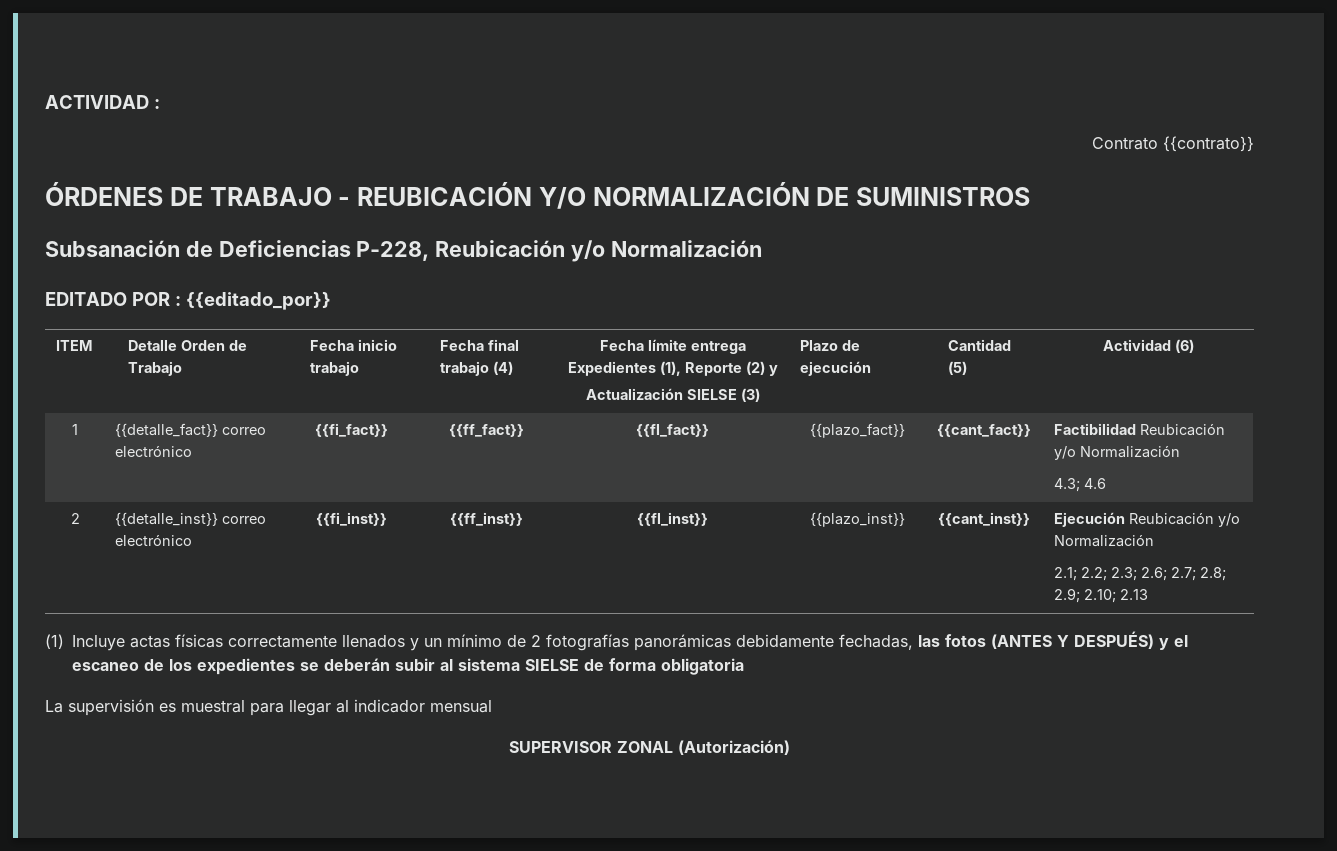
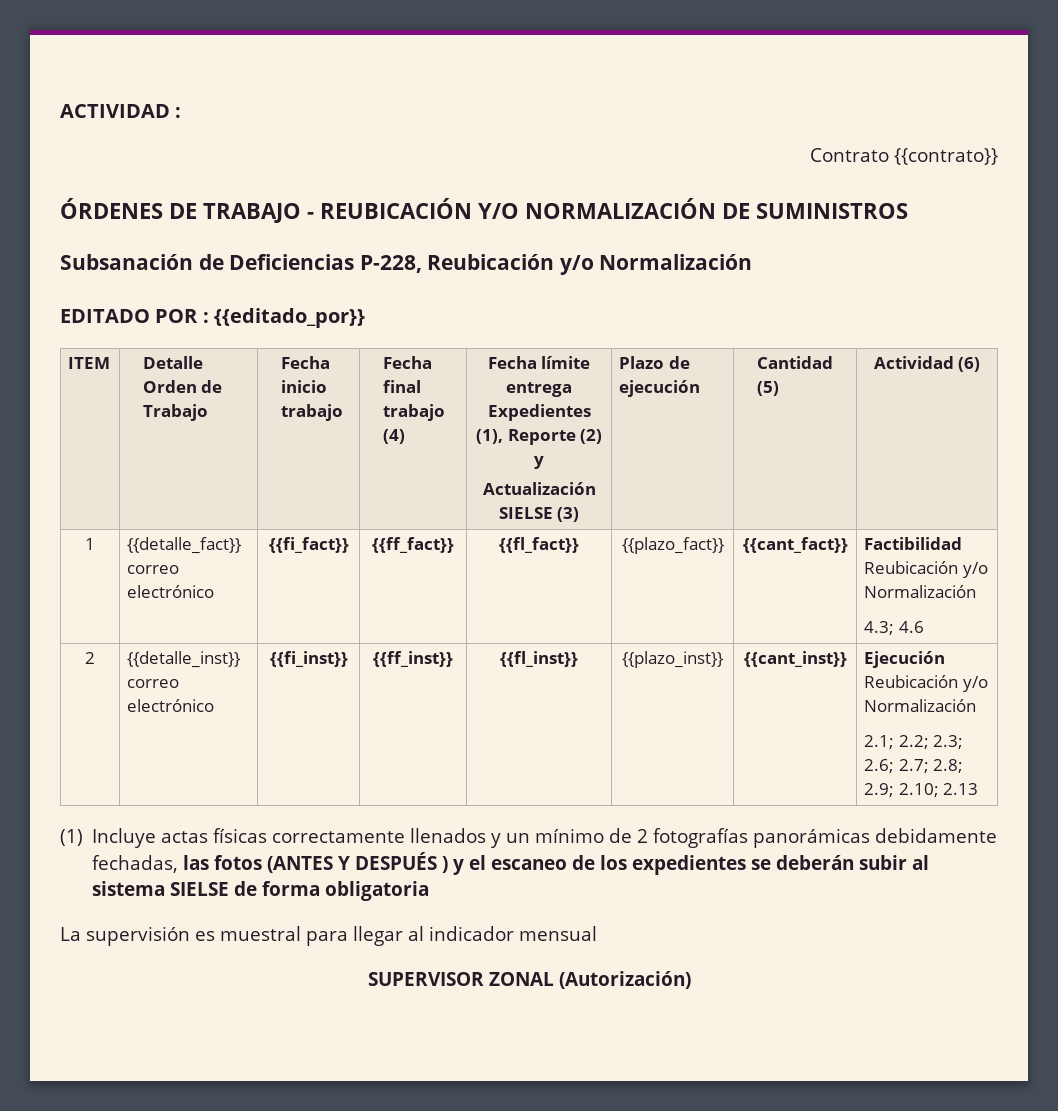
- (1) Incluye actas físicas correctamente llenados y un mínimo de 2 fotografías panorámicas debidamente fechadas, las fotos (ANTES Y DESPUÉS) y el escaneo de los expedientes se deberán subir al sistema SIELSE de forma obligatoria
+ (1) Incluye actas físicas correctamente llenados y un mínimo de 2 fotografías panorámicas debidamente fechadas, las fotos (ANTES Y DESPUÉS ) y el escaneo de los expedientes se deberán subir al sistema SIELSE de forma obligatoria

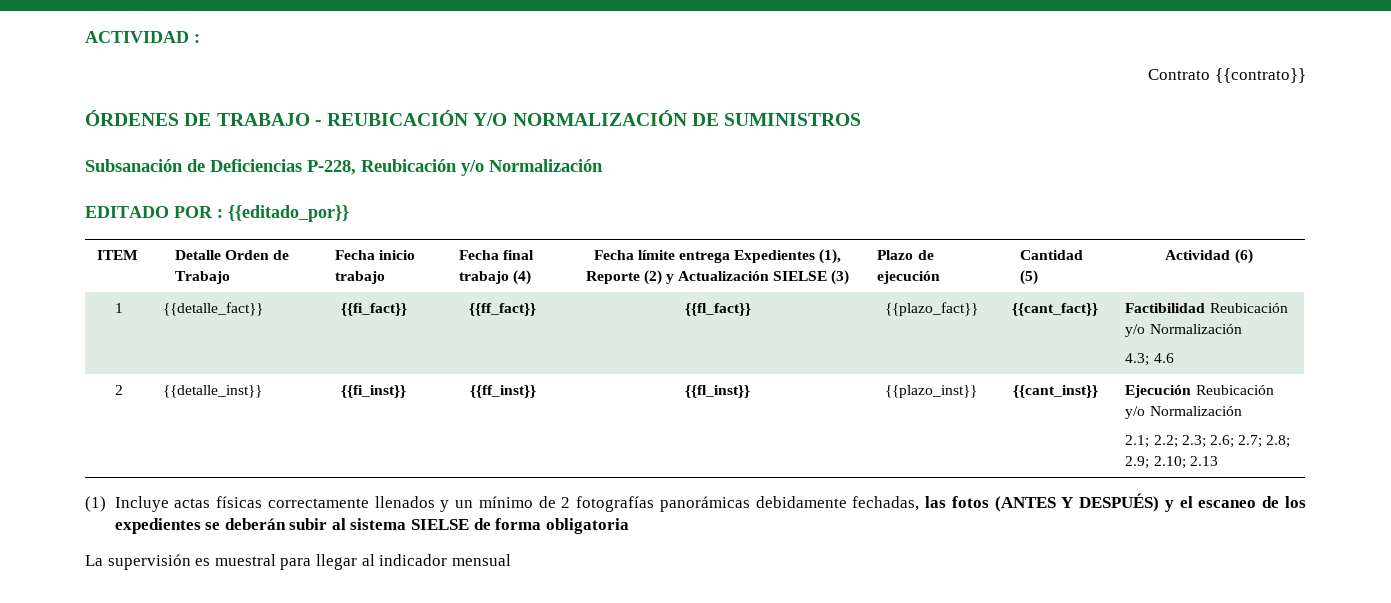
- ITEM | Detalle Orden de Trabajo | Fecha inicio trabajo | Fecha final trabajo (4) | Fecha límite entrega Expedientes (1), Reporte (2) y
- Actualización SIELSE (3) | Plazo de ejecución | Cantidad (5) | Actividad (6)
+ ITEM | Detalle Orden de Trabajo | Fecha inicio trabajo | Fecha final trabajo (4) | Fecha límite entrega Expedientes (1), Reporte (2) y Actualización SIELSE (3) | Plazo de ejecución | Cantidad (5) | Actividad (6)
- 1 | {{detalle_fact}} correo electrónico | {{fi_fact}} | {{ff_fact}} | {{fl_fact}} | {{plazo_fact}} | {{cant_fact}} | Factibilidad Reubicación y/o Normalización
+ 1 | {{detalle_fact}} | {{fi_fact}} | {{ff_fact}} | {{fl_fact}} | {{plazo_fact}} | {{cant_fact}} | Factibilidad Reubicación y/o Normalización
- 2 | {{detalle_inst}} correo electrónico | {{fi_inst}} | {{ff_inst}} | {{fl_inst}} | {{plazo_inst}} | {{cant_inst}} | Ejecución Reubicación y/o Normalización
+ 2 | {{detalle_inst}} | {{fi_inst}} | {{ff_inst}} | {{fl_inst}} | {{plazo_inst}} | {{cant_inst}} | Ejecución Reubicación y/o Normalización
- (1) Incluye actas físicas correctamente llenados y un mínimo de 2 fotografías panorámicas debidamente fechadas, las fotos (ANTES Y DESPUÉS ) y el escaneo de los expedientes se deberán subir al sistema SIELSE de forma obligatoria
+ (1) Incluye actas físicas correctamente llenados y un mínimo de 2 fotografías panorámicas debidamente fechadas, las fotos (ANTES Y DESPUÉS) y el escaneo de los expedientes se deberán subir al sistema SIELSE de forma obligatoria
- SUPERVISOR ZONAL (Autorización)

